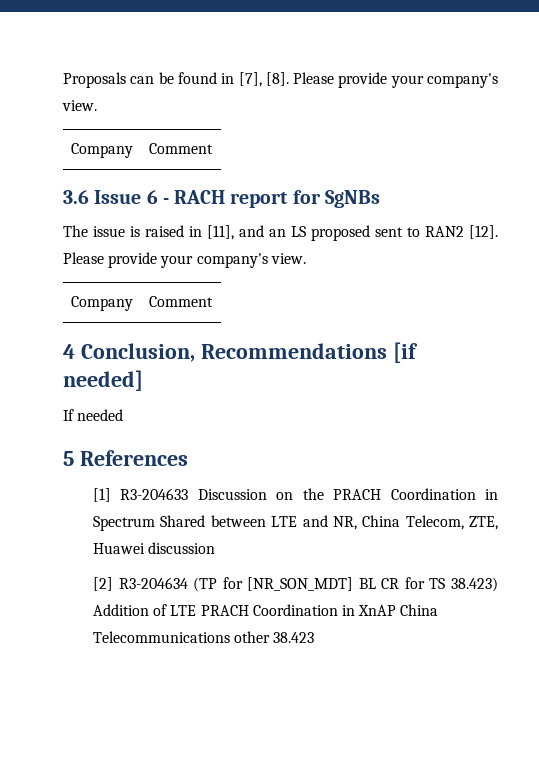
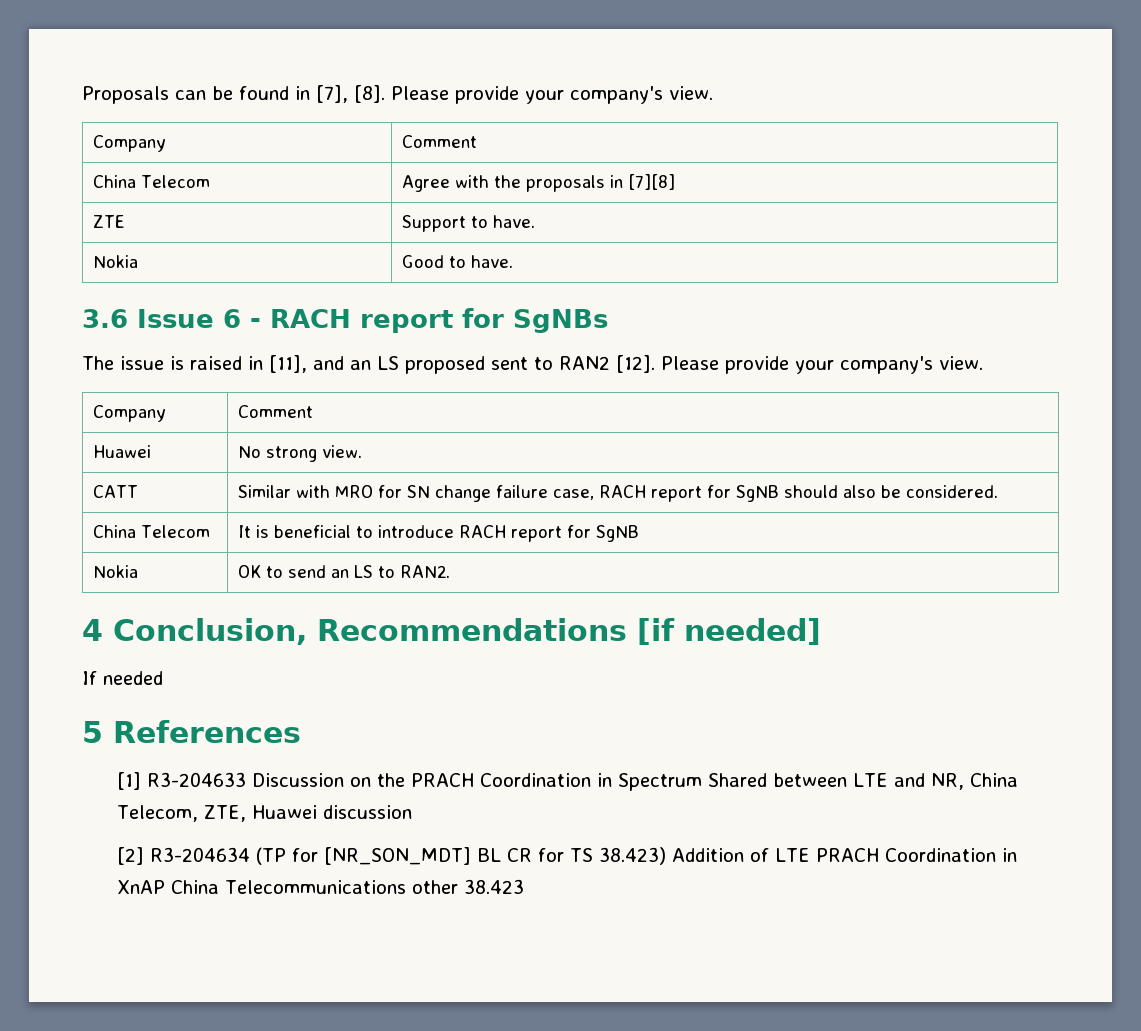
+ China Telecom | Agree with the proposals in [7][8]
+ ZTE | Support to have.
+ Nokia | Good to have.
+ Huawei | No strong view.
+ CATT | Similar with MRO for SN change failure case, RACH report for SgNB should also be considered.
+ China Telecom | It is beneficial to introduce RACH report for SgNB
+ Nokia | OK to send an LS to RAN2.

